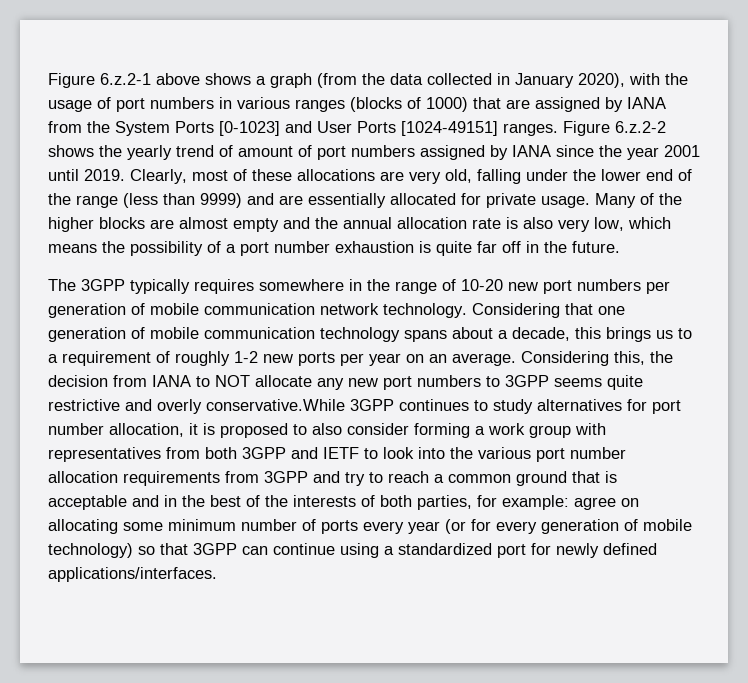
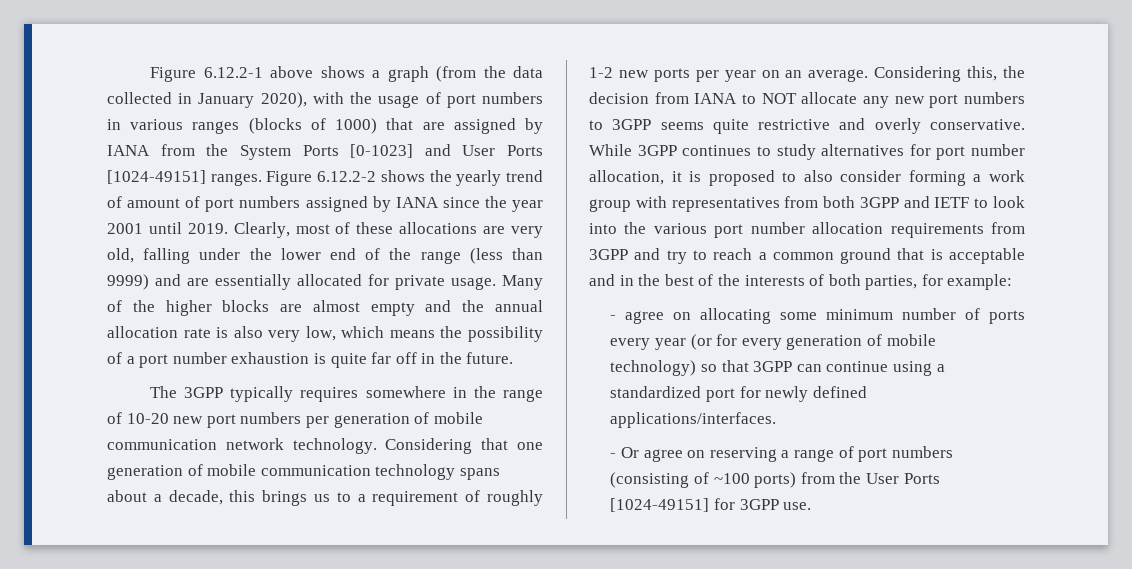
- Figure 6.z.2-1 above shows a graph (from the data collected in January 2020), with the usage of port numbers in various ranges (blocks of 1000) that are assigned by IANA from the System Ports [0-1023] and User Ports [1024-49151] ranges.
+ Figure 6.12.2-1 above shows a graph (from the data collected in January 2020), with the usage of port numbers in various ranges (blocks of 1000) that are assigned by IANA from the System Ports [0-1023] and User Ports [1024-49151] ranges.
- Figure 6.z.2-2 shows the yearly trend of amount of port numbers assigned by IANA since the year 2001 until 2019.
+ Figure 6.12.2-2 shows the yearly trend of amount of port numbers assigned by IANA since the year 2001 until 2019.
- Considering this, the decision from IANA to NOT allocate any new port numbers to 3GPP seems quite restrictive and overly conservative.While 3GPP continues to study alternatives for port number allocation, it is proposed to also consider forming a work group with representatives from both 3GPP and IETF to look into the various port number allocation requirements from 3GPP and try to reach a common ground that is acceptable and in the best of the interests of both parties, for example: agree on allocating some minimum number of ports every year (or for every generation of mobile technology) so that 3GPP can continue using a standardized port for newly defined applications/interfaces.
+ Considering this, the decision from IANA to NOT allocate any new port numbers to 3GPP seems quite restrictive and overly conservative. While 3GPP continues to study alternatives for port number allocation, it is proposed to also consider forming a work group with representatives from both 3GPP and IETF to look into the various port number allocation requirements from 3GPP and try to reach a common ground that is acceptable and in the best of the interests of both parties, for example:
+ - agree on allocating some minimum number of ports every year (or for every generation of mobile technology) so that 3GPP can continue using a standardized port for newly defined applications/interfaces.
+ - Or agree on reserving a range of port numbers (consisting of ~100 ports) from the User Ports [1024-49151] for 3GPP use.

